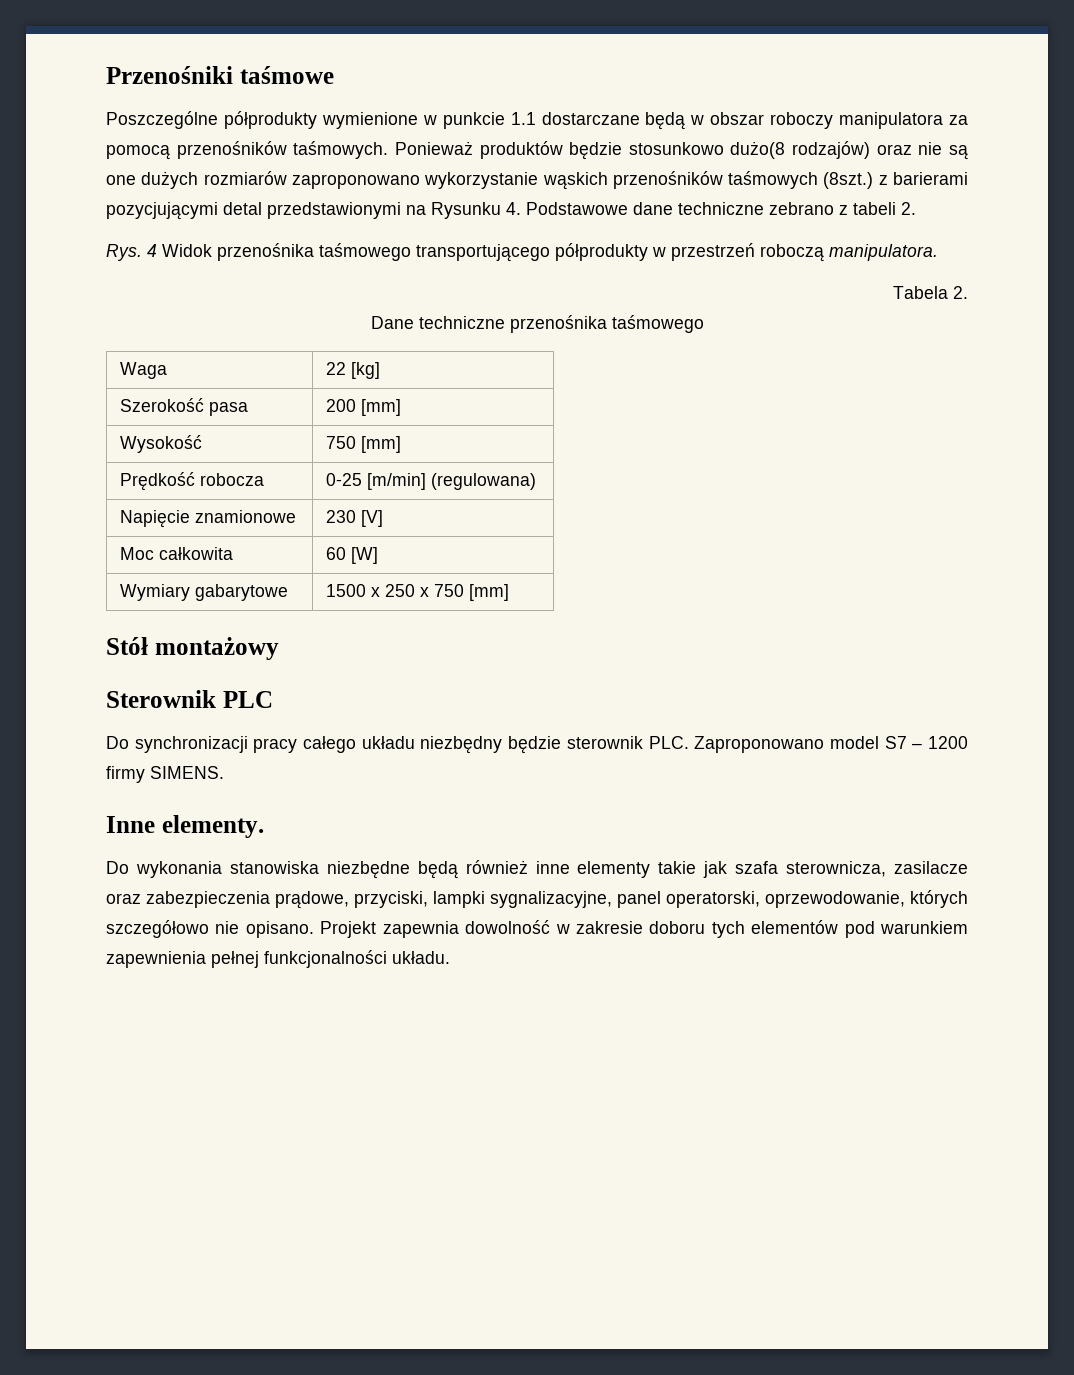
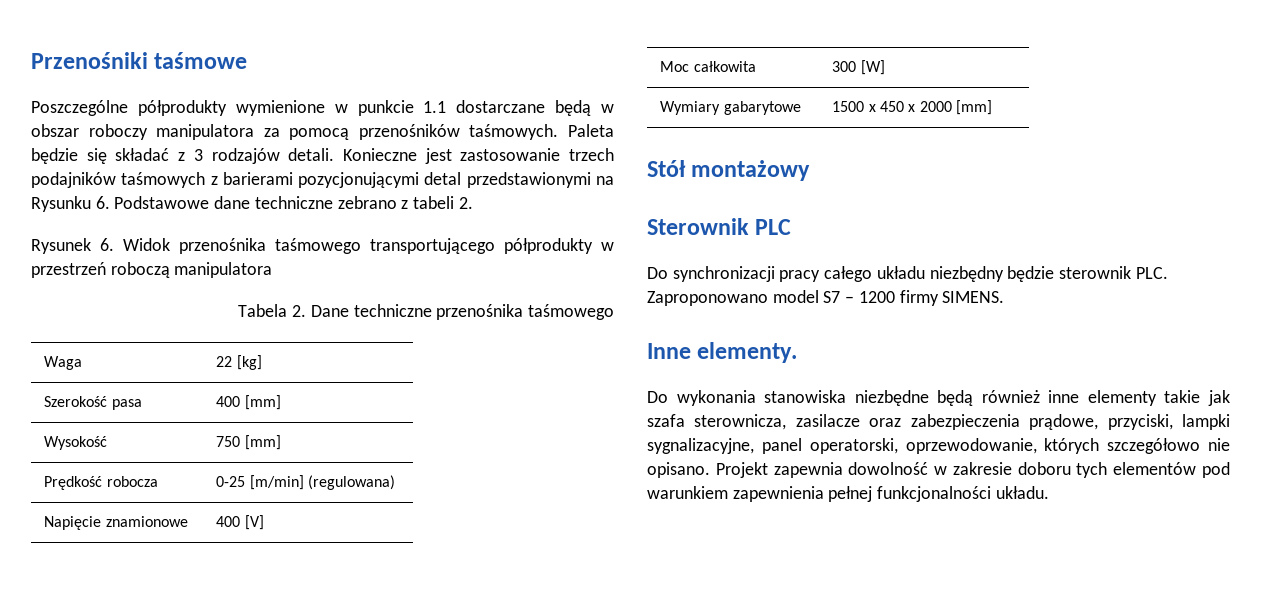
- Ponieważ produktów będzie stosunkowo dużo(8 rodzajów) oraz nie są one dużych rozmiarów zaproponowano wykorzystanie wąskich przenośników taśmowych (8szt.) z barierami pozycjującymi detal przedstawionymi na Rysunku 4. Podstawowe dane techniczne zebrano z tabeli 2.
+ Paleta będzie się składać z 3 rodzajów detali. Konieczne jest zastosowanie trzech podajników taśmowych z barierami pozycjonującymi detal przedstawionymi na Rysunku 6. Podstawowe dane techniczne zebrano z tabeli 2.
- Rys. 4 Widok przenośnika taśmowego transportującego półprodukty w przestrzeń roboczą manipulatora.
+ Rysunek 6. Widok przenośnika taśmowego transportującego półprodukty w przestrzeń roboczą manipulatora
- Tabela 2.
- Dane techniczne przenośnika taśmowego
+ Tabela 2. Dane techniczne przenośnika taśmowego
- Szerokość pasa | 200 [mm]
+ Szerokość pasa | 400 [mm]
- Napięcie znamionowe | 230 [V]
+ Napięcie znamionowe | 400 [V]
- Moc całkowita | 60 [W]
+ Moc całkowita | 300 [W]
- Wymiary gabarytowe | 1500 x 250 x 750 [mm]
+ Wymiary gabarytowe | 1500 x 450 x 2000 [mm]

